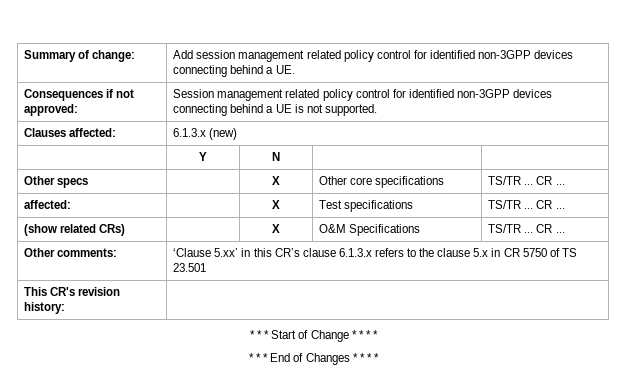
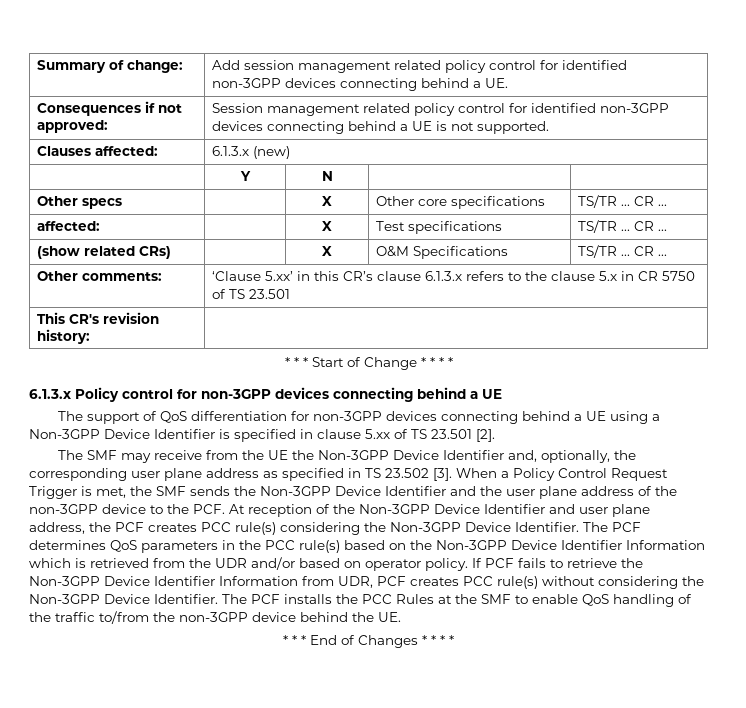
+ 6.1.3.x Policy control for non-3GPP devices connecting behind a UE
+ The support of QoS differentiation for non-3GPP devices connecting behind a UE using a Non-3GPP Device Identifier is specified in clause 5.xx of TS 23.501 [2].
+ The SMF may receive from the UE the Non-3GPP Device Identifier and, optionally, the corresponding user plane address as specified in TS 23.502 [3]. When a Policy Control Request Trigger is met, the SMF sends the Non-3GPP Device Identifier and the user plane address of the non-3GPP device to the PCF. At reception of the Non-3GPP Device Identifier and user plane address, the PCF creates PCC rule(s) considering the Non-3GPP Device Identifier. The PCF determines QoS parameters in the PCC rule(s) based on the Non-3GPP Device Identifier Information which is retrieved from the UDR and/or based on operator policy. If PCF fails to retrieve the Non-3GPP Device Identifier Information from UDR, PCF creates PCC rule(s) without considering the Non-3GPP Device Identifier. The PCF installs the PCC Rules at the SMF to enable QoS handling of the traffic to/from the non-3GPP device behind the UE.

